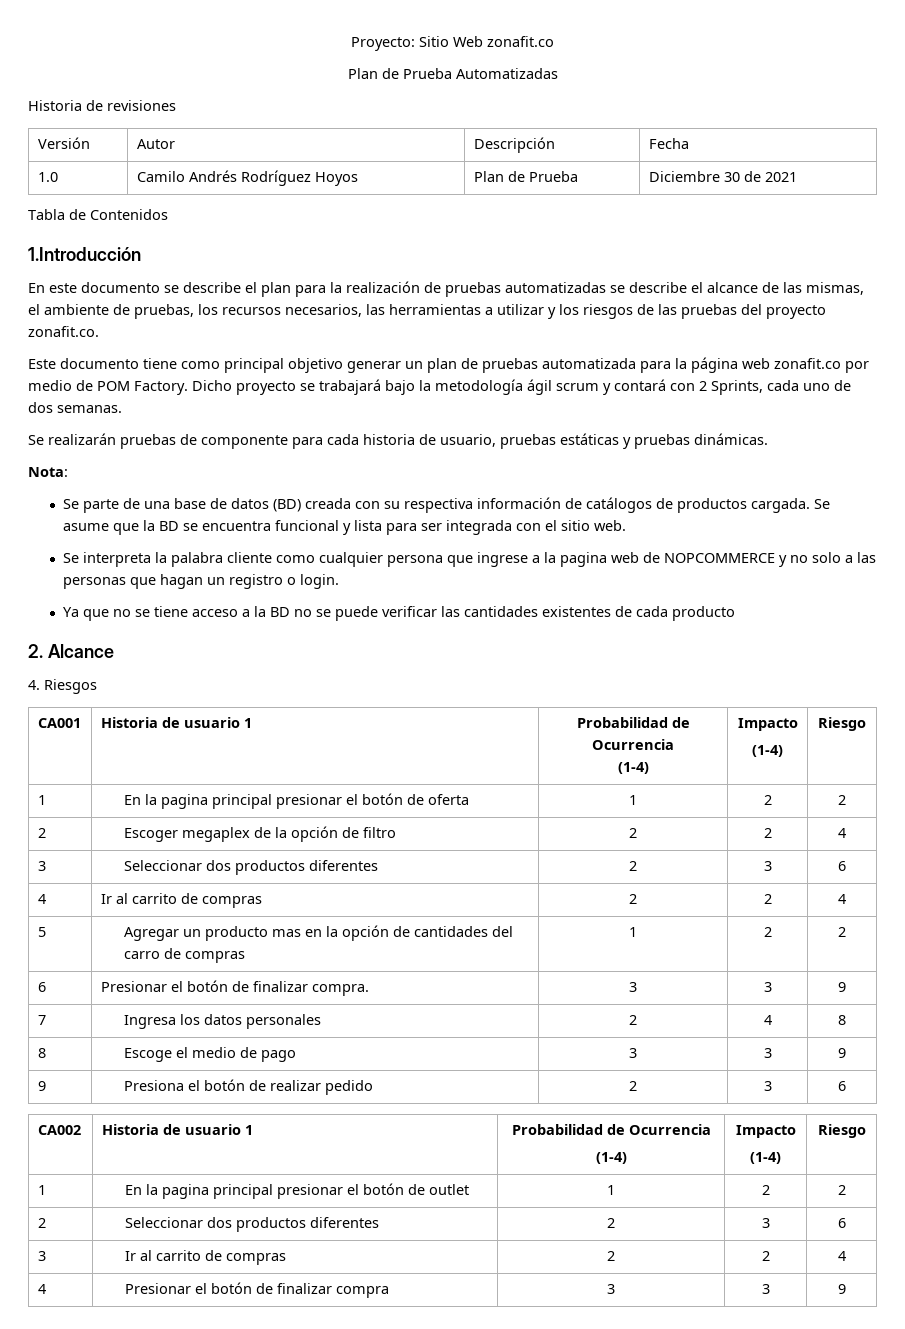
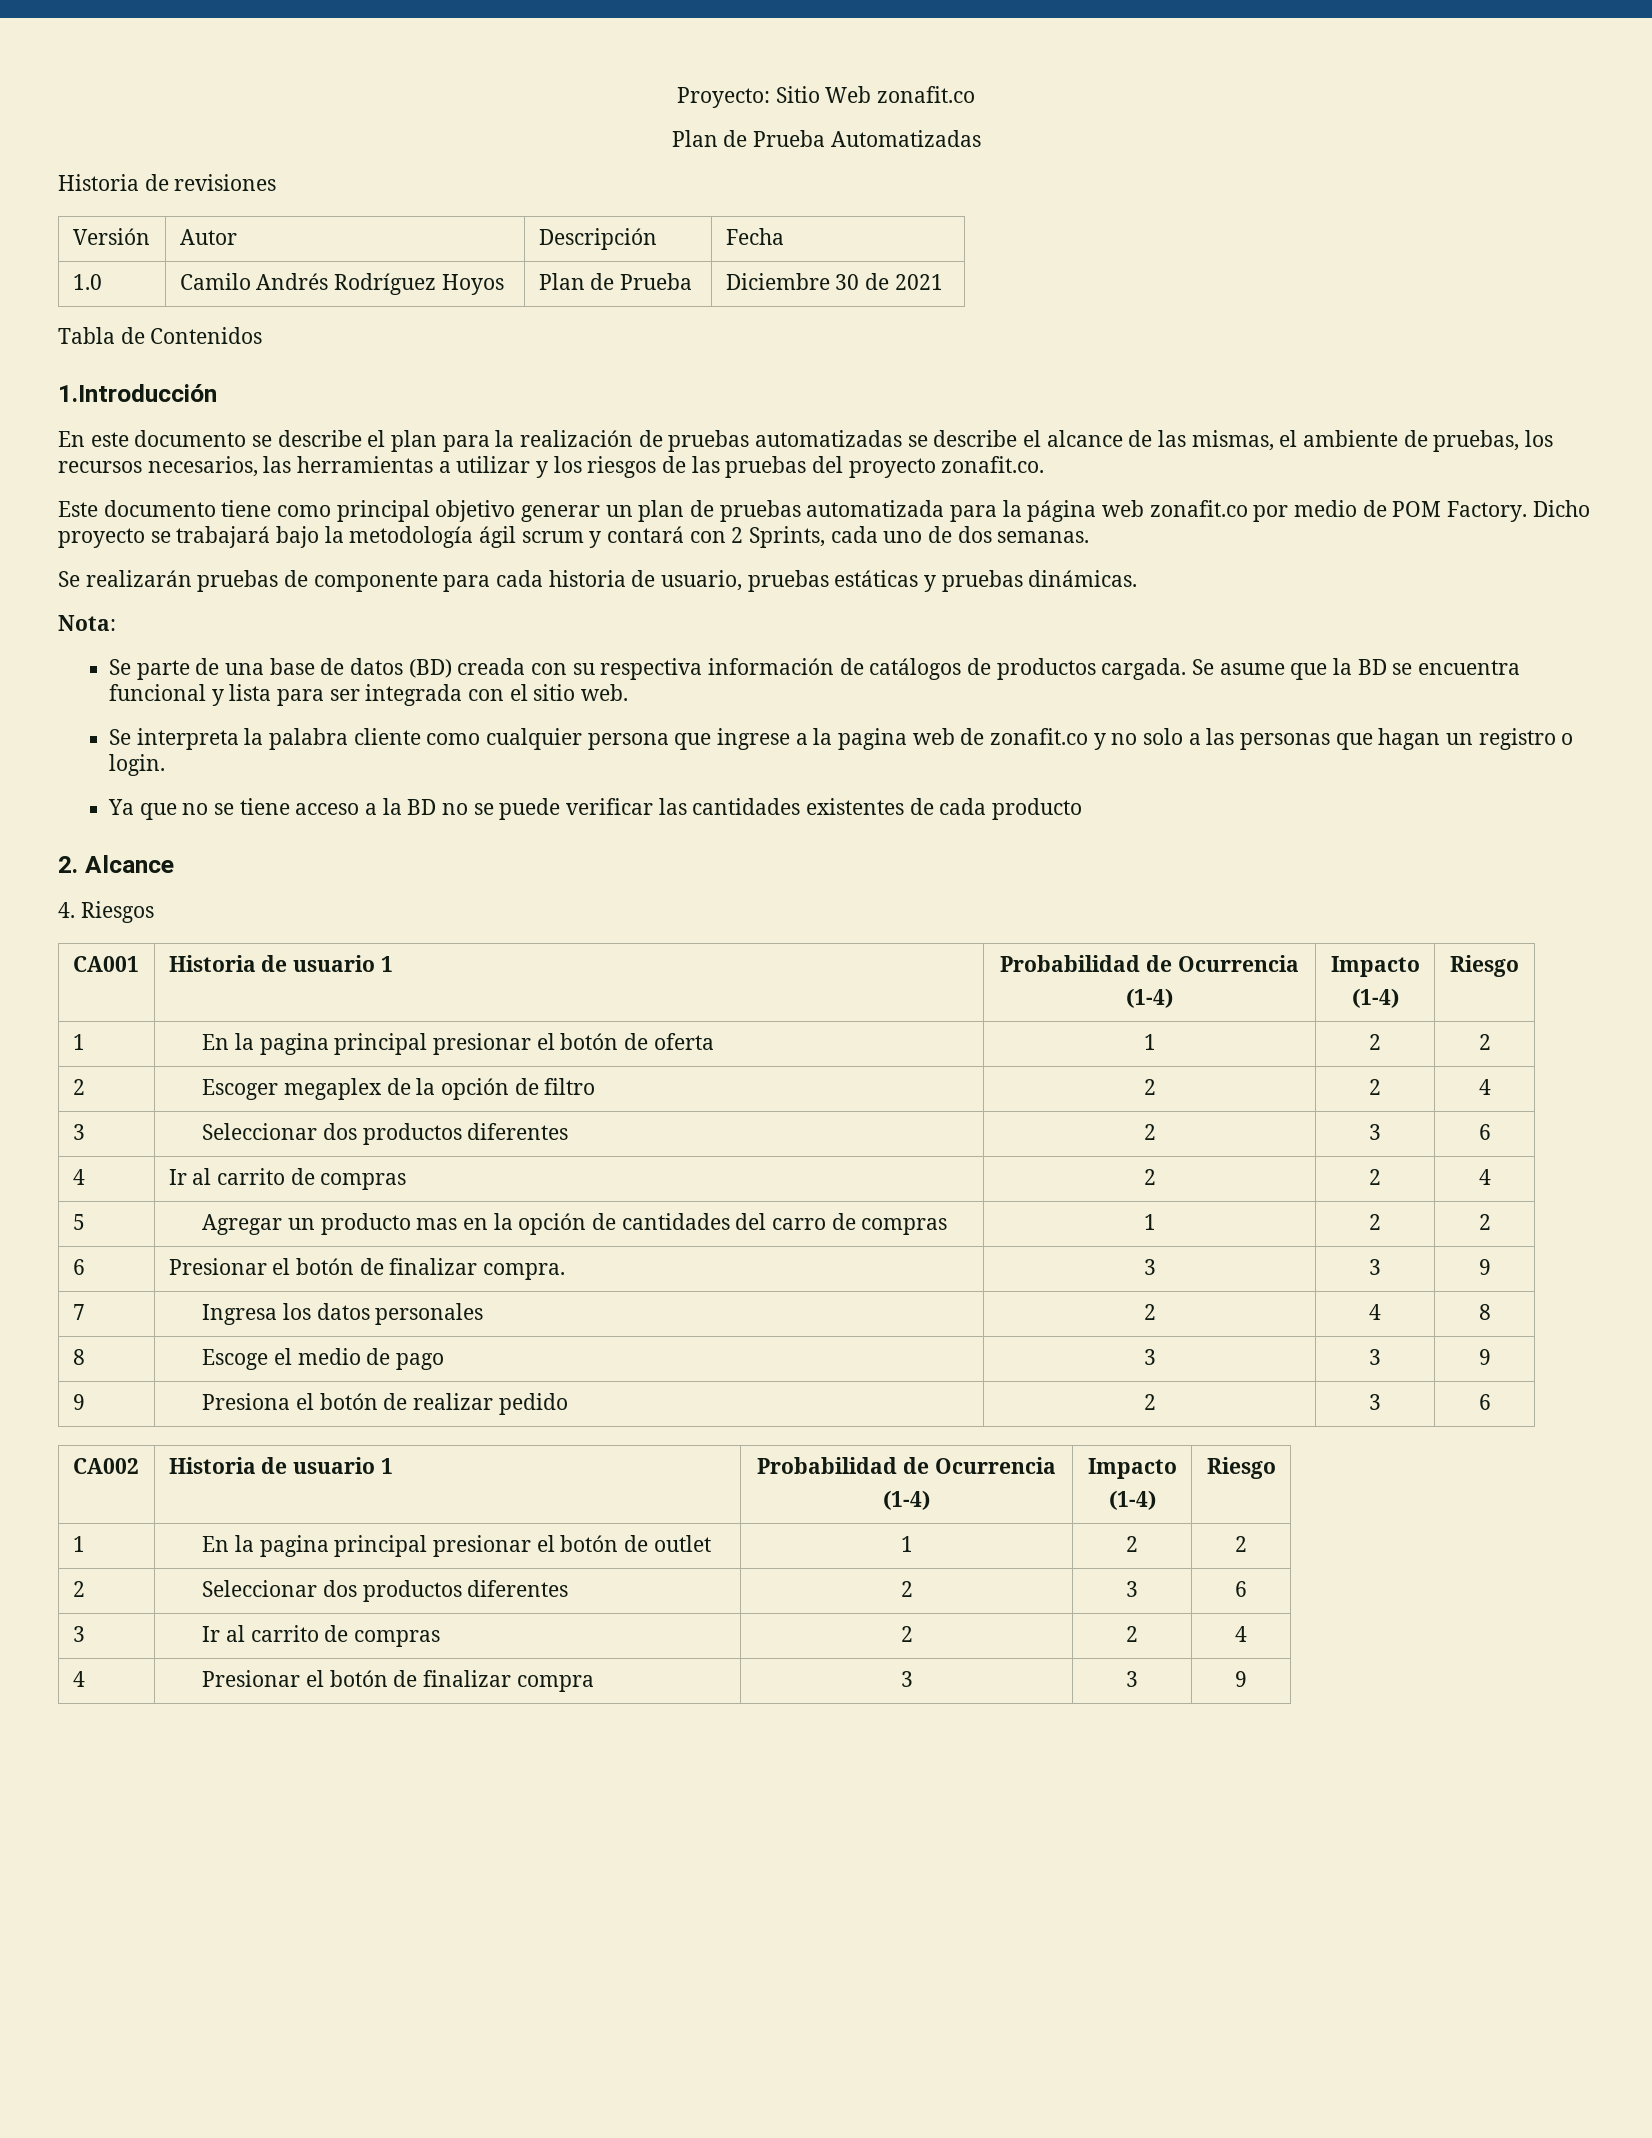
- Se interpreta la palabra cliente como cualquier persona que ingrese a la pagina web de NOPCOMMERCE y no solo a las personas que hagan un registro o login.
+ Se interpreta la palabra cliente como cualquier persona que ingrese a la pagina web de zonafit.co y no solo a las personas que hagan un registro o login.

